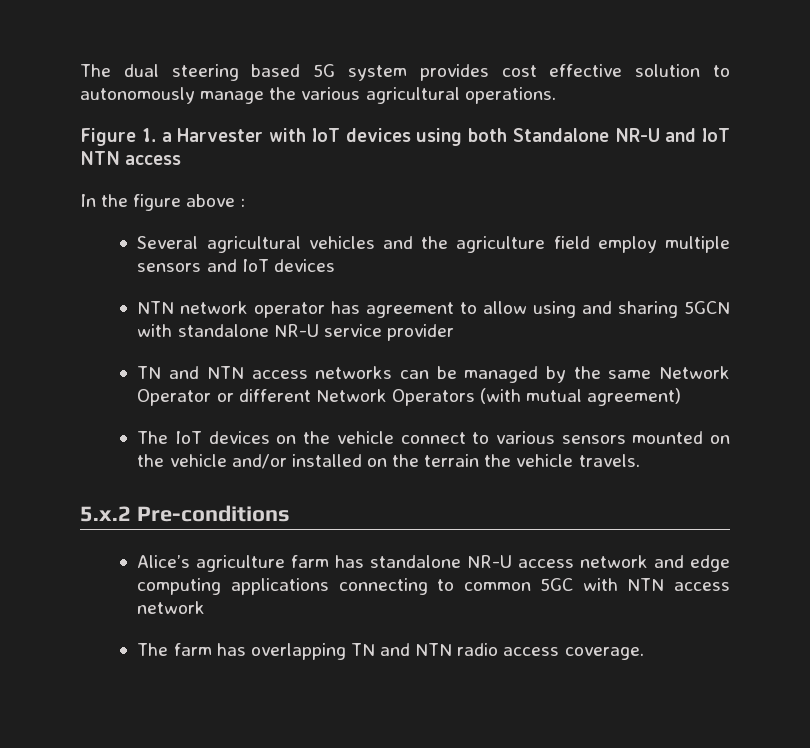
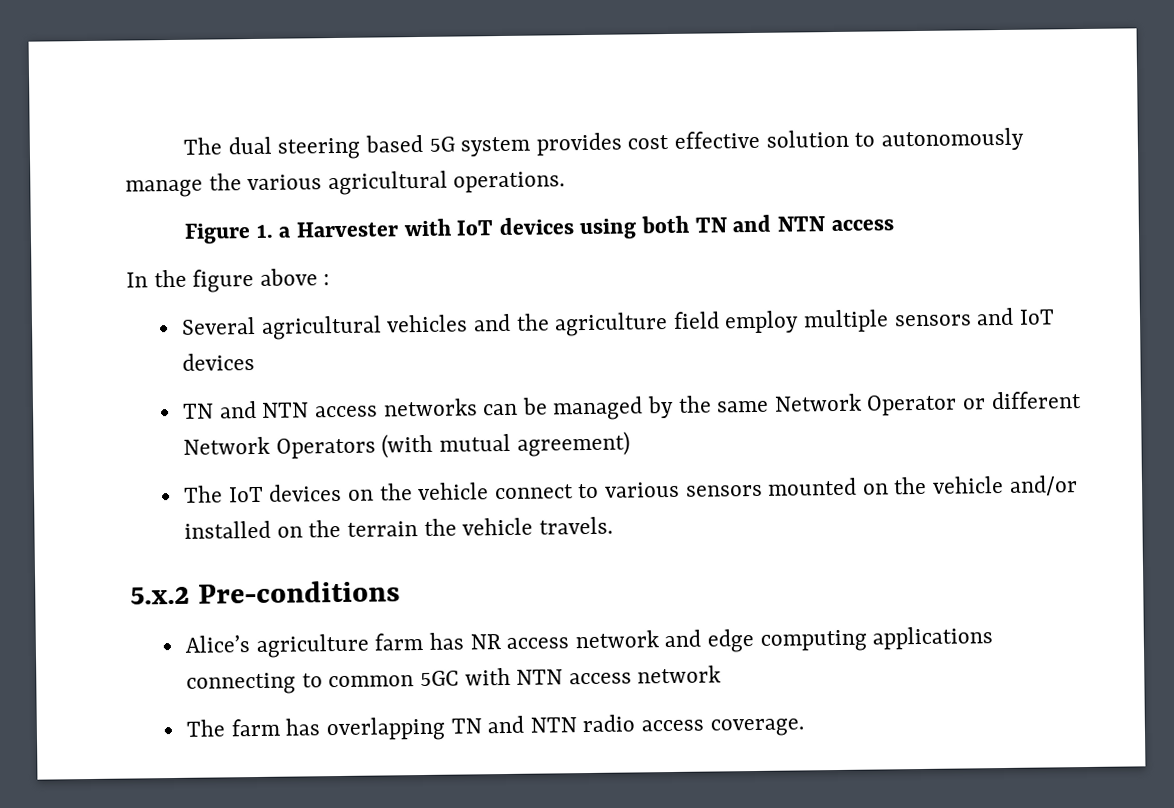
- Figure 1. a Harvester with IoT devices using both Standalone NR-U and IoT NTN access
+ Figure 1. a Harvester with IoT devices using both TN and NTN access
- NTN network operator has agreement to allow using and sharing 5GCN with standalone NR-U service provider
- Alice’s agriculture farm has standalone NR-U access network and edge computing applications connecting to common 5GC with NTN access network
+ Alice’s agriculture farm has NR access network and edge computing applications connecting to common 5GC with NTN access network

